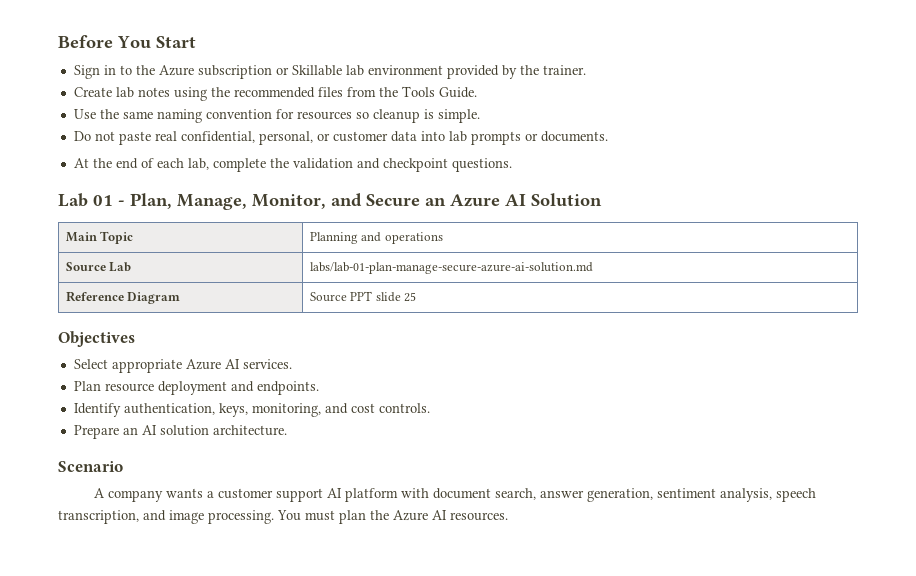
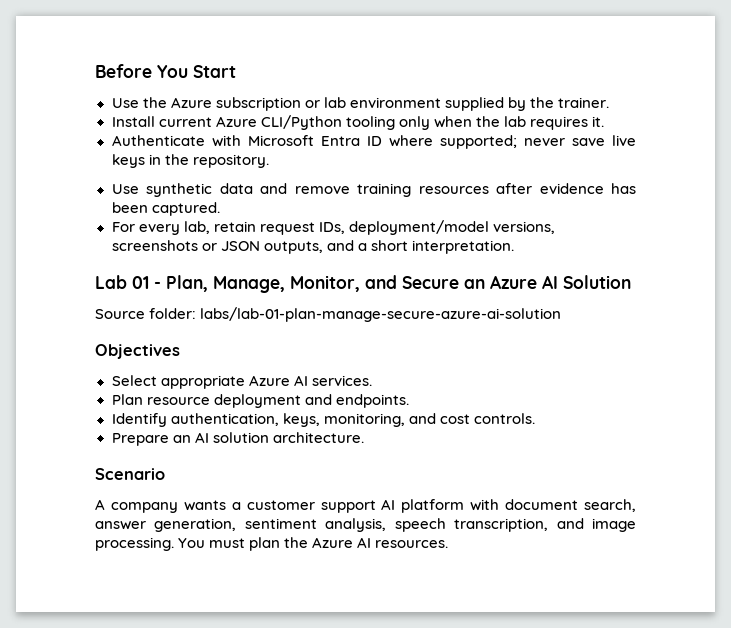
- Sign in to the Azure subscription or Skillable lab environment provided by the trainer.
+ Use the Azure subscription or lab environment supplied by the trainer.
- Create lab notes using the recommended files from the Tools Guide.
- Use the same naming convention for resources so cleanup is simple.
- Do not paste real confidential, personal, or customer data into lab prompts or documents.
- At the end of each lab, complete the validation and checkpoint questions.
+ Install current Azure CLI/Python tooling only when the lab requires it.
+ Authenticate with Microsoft Entra ID where supported; never save live keys in the repository.
+ Use synthetic data and remove training resources after evidence has been captured.
+ For every lab, retain request IDs, deployment/model versions, screenshots or JSON outputs, and a short interpretation.
- Main Topic | Planning and operations
- Source Lab | labs/lab-01-plan-manage-secure-azure-ai-solution.md
- Reference Diagram | Source PPT slide 25
+ Source folder: labs/lab-01-plan-manage-secure-azure-ai-solution

